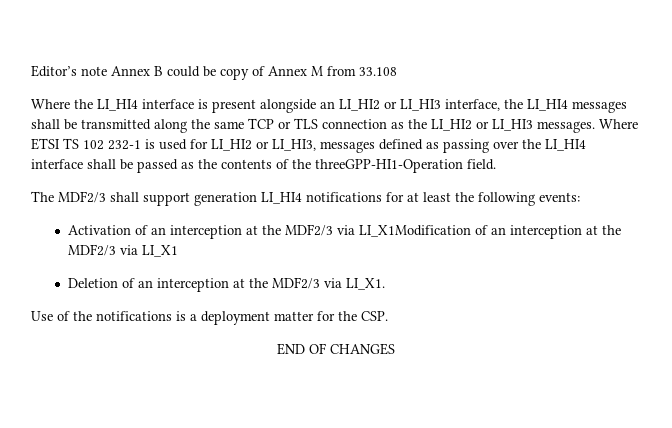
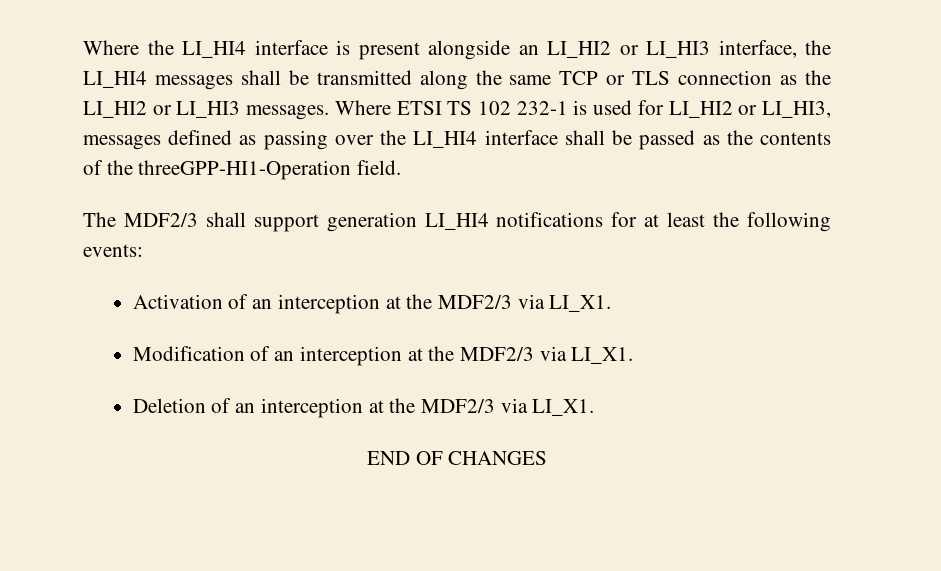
- Editor’s note Annex B could be copy of Annex M from 33.108
- Activation of an interception at the MDF2/3 via LI_X1Modification of an interception at the MDF2/3 via LI_X1
+ Activation of an interception at the MDF2/3 via LI_X1.
+ Modification of an interception at the MDF2/3 via LI_X1.
- Use of the notifications is a deployment matter for the CSP.

